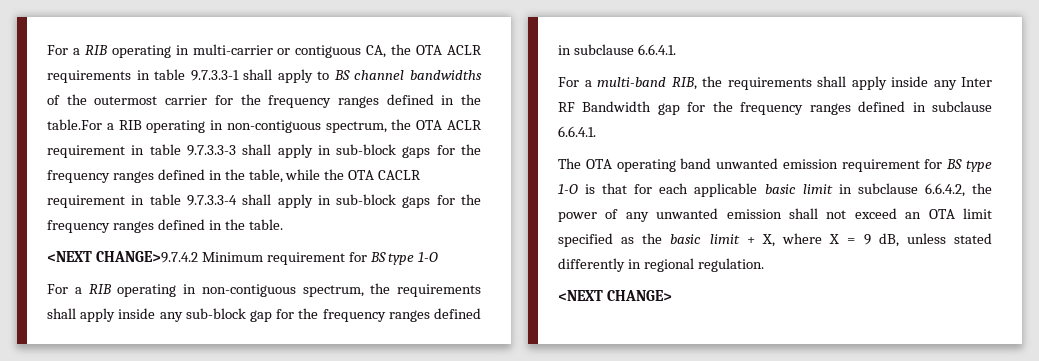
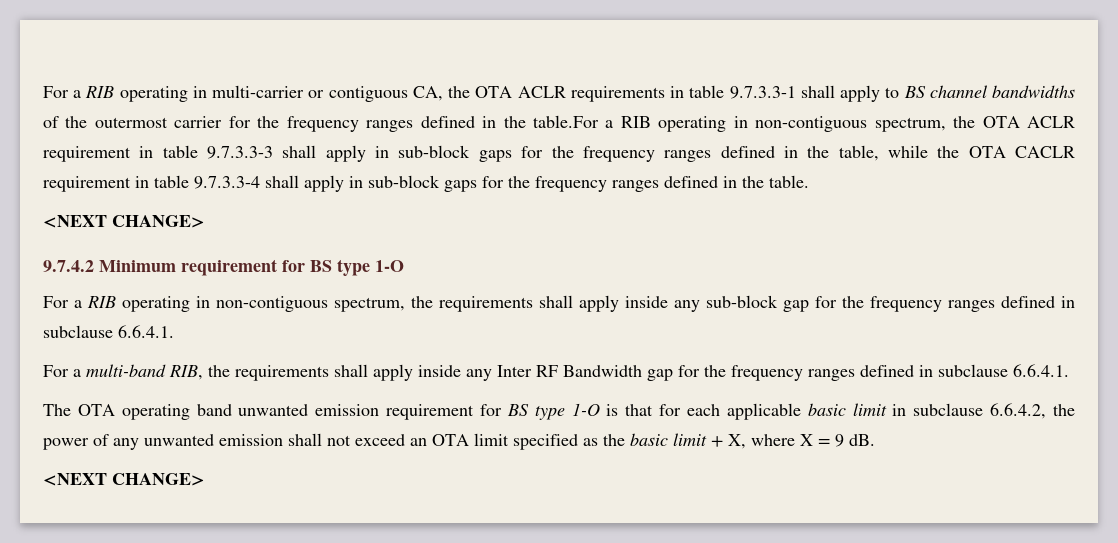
  For a RIB operating in multi-carrier or contiguous CA, the OTA ACLR requirements in table 9.7.3.3-1 shall apply to BS channel bandwidths of the outermost carrier for the frequency ranges defined in the table.For a RIB operating in non-contiguous spectrum, the OTA ACLR requirement in table 9.7.3.3-3 shall apply in sub-block gaps for the frequency ranges defined in the table, while the OTA CACLR requirement in table 9.7.3.3-4 shall apply in sub-block gaps for the frequency ranges defined in the table.
- <NEXT CHANGE>9.7.4.2 Minimum requirement for BS type 1-O
+ <NEXT CHANGE>
+ 9.7.4.2 Minimum requirement for BS type 1-O
- The OTA operating band unwanted emission requirement for BS type 1-O is that for each applicable basic limit in subclause 6.6.4.2, the power of any unwanted emission shall not exceed an OTA limit specified as the basic limit + X, where X = 9 dB, unless stated differently in regional regulation.
+ The OTA operating band unwanted emission requirement for BS type 1-O is that for each applicable basic limit in subclause 6.6.4.2, the power of any unwanted emission shall not exceed an OTA limit specified as the basic limit + X, where X = 9 dB.

